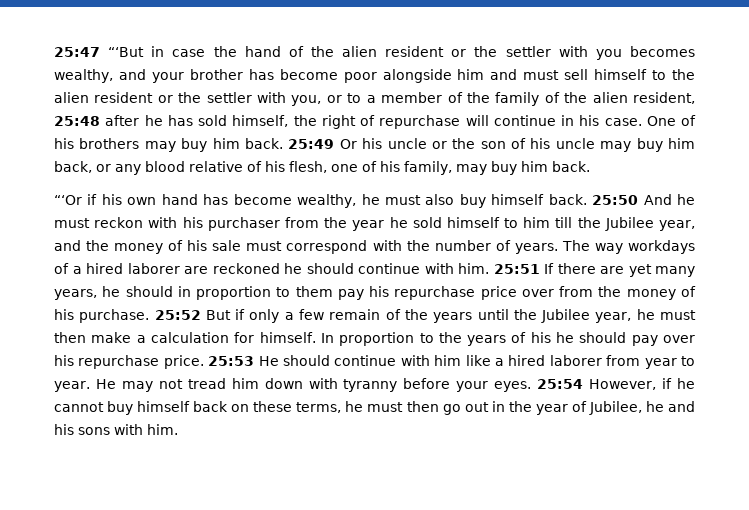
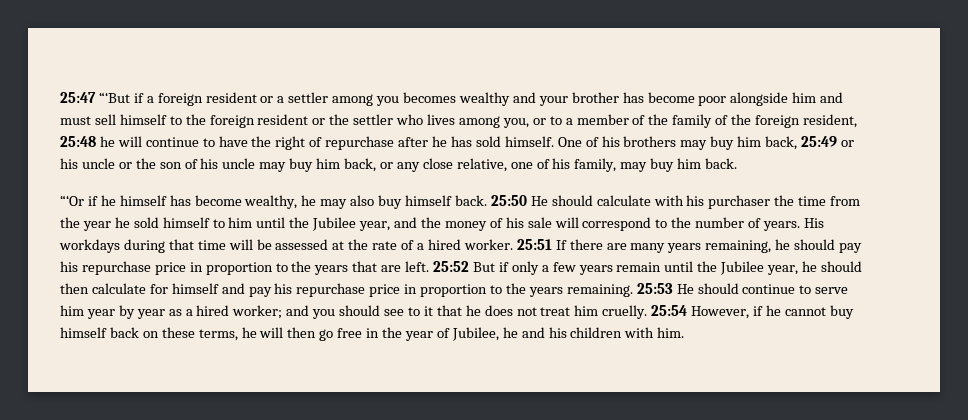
- 25:47 “‘But in case the hand of the alien resident or the settler with you becomes wealthy, and your brother has become poor alongside him and must sell himself to the alien resident or the settler with you, or to a member of the family of the alien resident, 25:48 after he has sold himself, the right of repurchase will continue in his case.
+ 25:47 “‘But if a foreign resident or a settler among you becomes wealthy and your brother has become poor alongside him and must sell himself to the foreign resident or the settler who lives among you, or to a member of the family of the foreign resident, 25:48 he will continue to have the right of repurchase after he has sold himself.
- One of his brothers may buy him back. 25:49 Or his uncle or the son of his uncle may buy him back, or any blood relative of his flesh, one of his family, may buy him back.
+ One of his brothers may buy him back, 25:49 or his uncle or the son of his uncle may buy him back, or any close relative, one of his family, may buy him back.
- “‘Or if his own hand has become wealthy, he must also buy himself back.
+ “‘Or if he himself has become wealthy, he may also buy himself back.
- 25:50 And he must reckon with his purchaser from the year he sold himself to him till the Jubilee year, and the money of his sale must correspond with the number of years.
+ 25:50 He should calculate with his purchaser the time from the year he sold himself to him until the Jubilee year, and the money of his sale will correspond to the number of years.
- The way workdays of a hired laborer are reckoned he should continue with him. 25:51 If there are yet many years, he should in proportion to them pay his repurchase price over from the money of his purchase.
+ His workdays during that time will be assessed at the rate of a hired worker. 25:51 If there are many years remaining, he should pay his repurchase price in proportion to the years that are left.
- 25:52 But if only a few remain of the years until the Jubilee year, he must then make a calculation for himself. In proportion to the years of his he should pay over his repurchase price. 25:53 He should continue with him like a hired laborer from year to year. He may not tread him down with tyranny before your eyes.
+ 25:52 But if only a few years remain until the Jubilee year, he should then calculate for himself and pay his repurchase price in proportion to the years remaining. 25:53 He should continue to serve him year by year as a hired worker; and you should see to it that he does not treat him cruelly.
- 25:54 However, if he cannot buy himself back on these terms, he must then go out in the year of Jubilee, he and his sons with him.
+ 25:54 However, if he cannot buy himself back on these terms, he will then go free in the year of Jubilee, he and his children with him.

